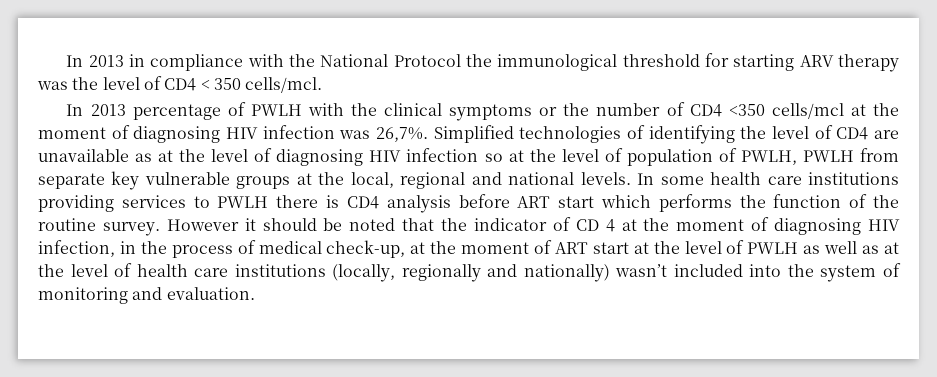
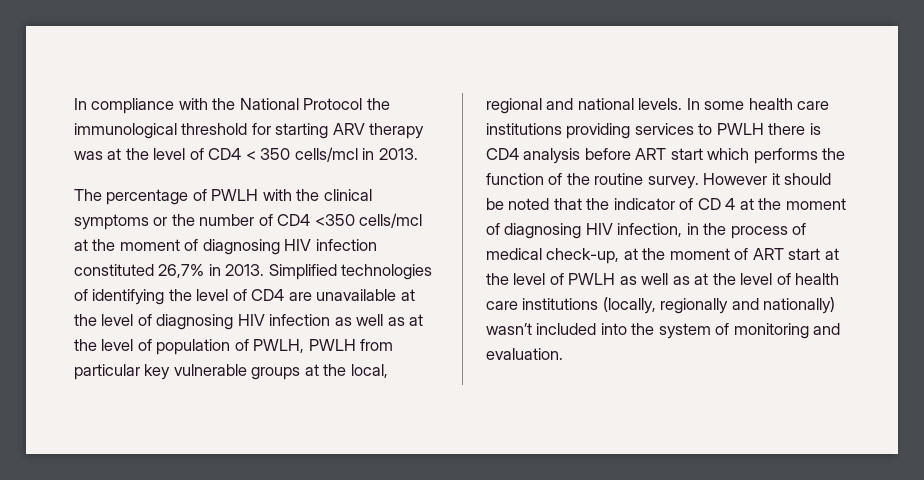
- In 2013 in compliance with the National Protocol the immunological threshold for starting ARV therapy was the level of CD4 < 350 cells/mcl.
- In 2013 percentage of PWLH with the clinical symptoms or the number of CD4 <350 cells/mcl at the moment of diagnosing HIV infection was 26,7%.
+ In compliance with the National Protocol the immunological threshold for starting ARV therapy was at the level of CD4 < 350 cells/mcl in 2013.
+ The percentage of PWLH with the clinical symptoms or the number of CD4 <350 cells/mcl at the moment of diagnosing HIV infection constituted 26,7% in 2013.
- Simplified technologies of identifying the level of CD4 are unavailable as at the level of diagnosing HIV infection so at the level of population of PWLH, PWLH from separate key vulnerable groups at the local, regional and national levels.
+ Simplified technologies of identifying the level of CD4 are unavailable at the level of diagnosing HIV infection as well as at the level of population of PWLH, PWLH from particular key vulnerable groups at the local, regional and national levels.

